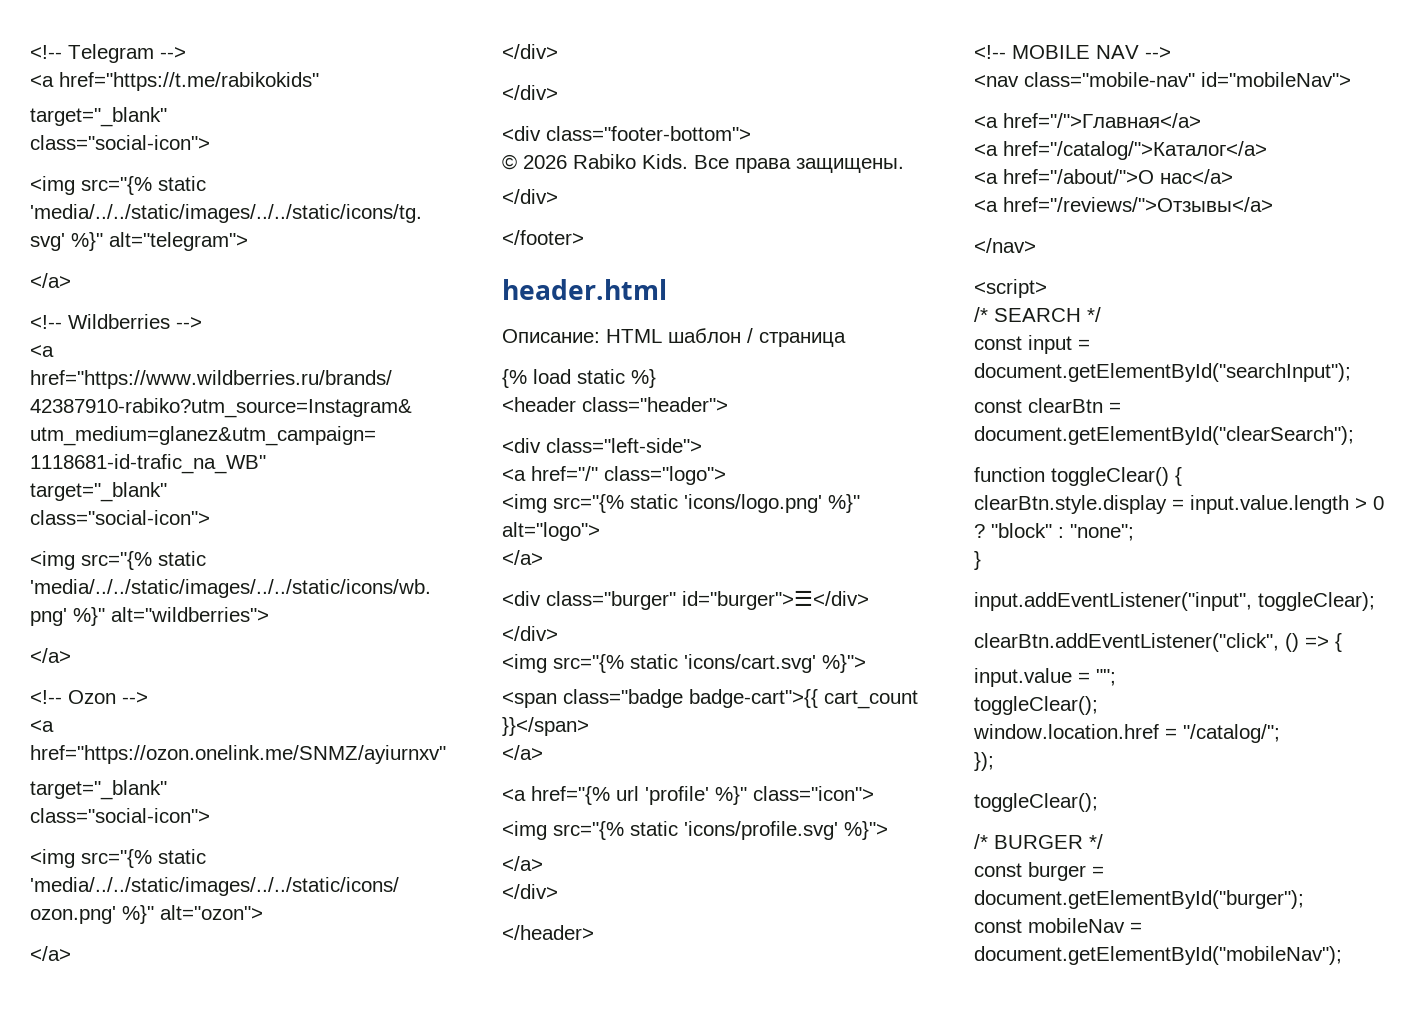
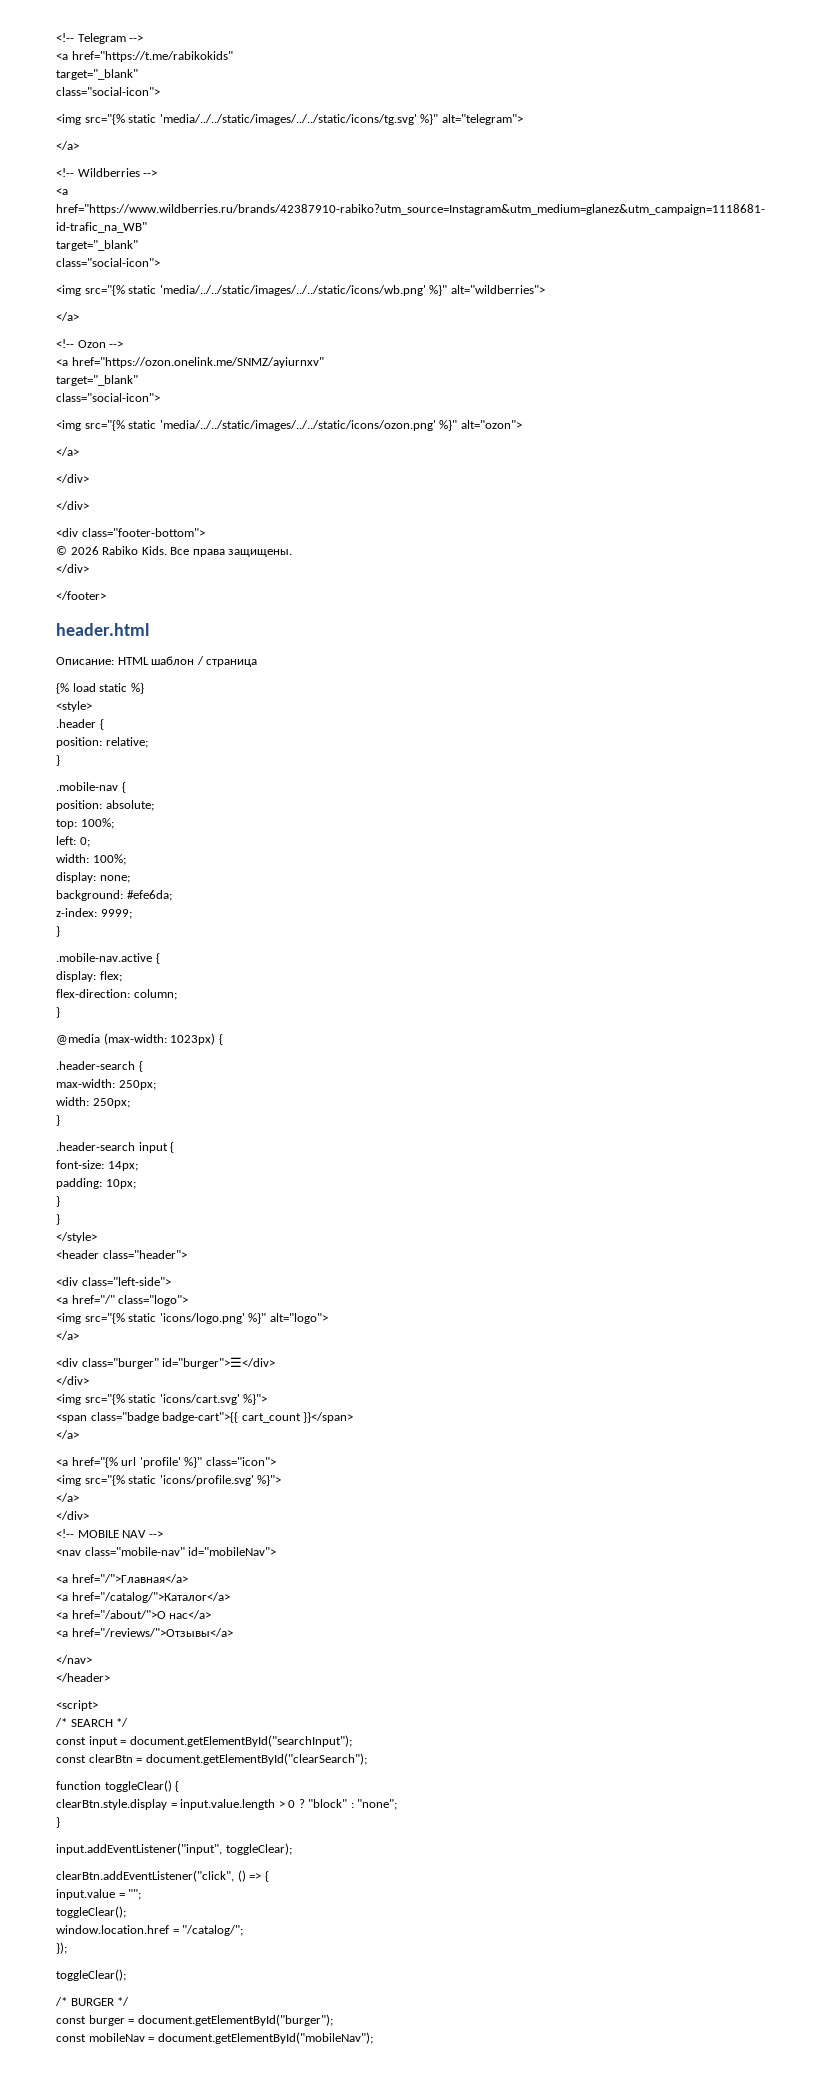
+ <style>
+ .header {
+ position: relative;
+ }
+ .mobile-nav {
+ position: absolute;
+ top: 100%;
+ left: 0;
+ width: 100%;
+ display: none;
+ background: #efe6da;
+ z-index: 9999;
+ }
+ .mobile-nav.active {
+ display: flex;
+ flex-direction: column;
+ }
+ @media (max-width: 1023px) {
+ .header-search {
+ max-width: 250px;
+ width: 250px;
+ }
+ .header-search input {
+ font-size: 14px;
+ padding: 10px;
+ }
+ }
+ </style>
- </header>
+ </header>

